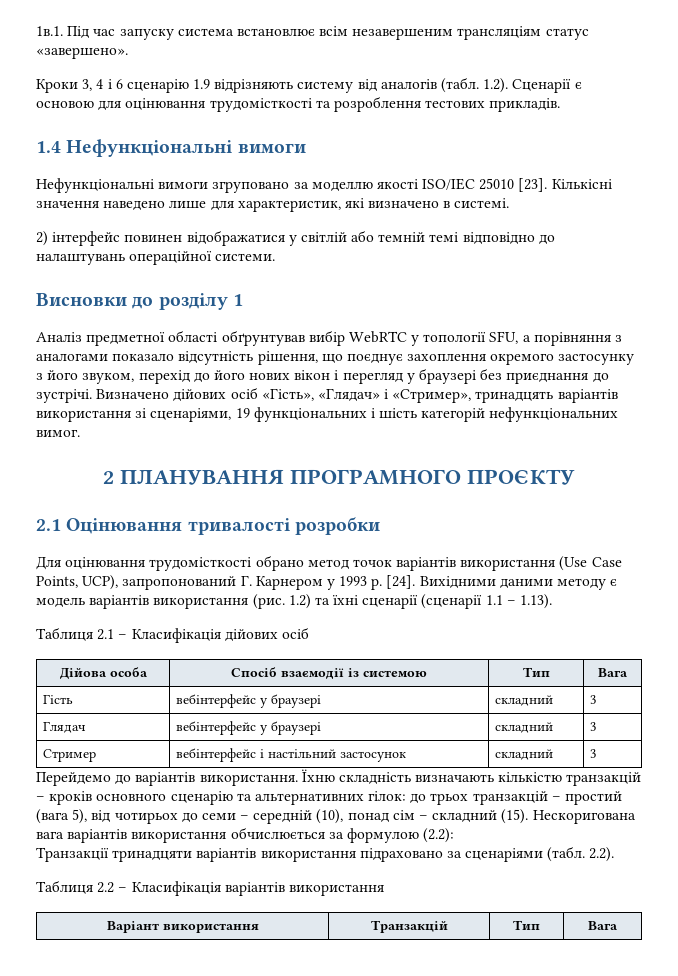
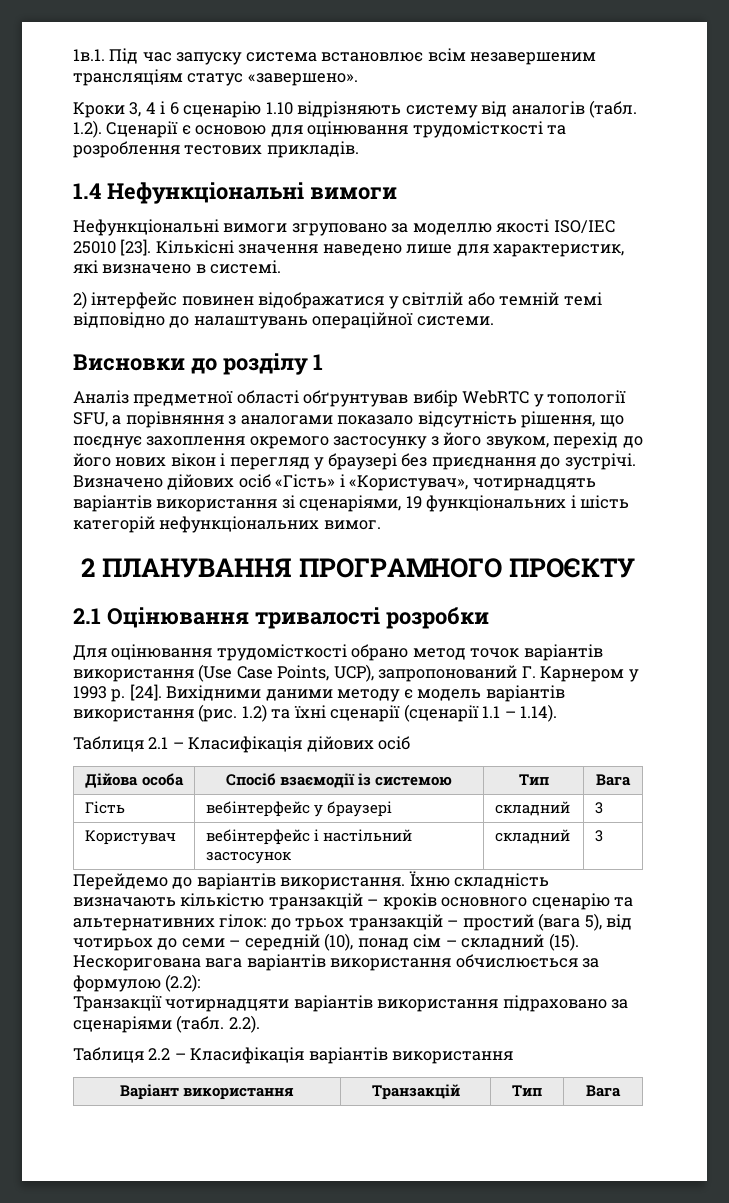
- Кроки 3, 4 і 6 сценарію 1.9 відрізняють систему від аналогів (табл.
+ Кроки 3, 4 і 6 сценарію 1.10 відрізняють систему від аналогів (табл.
- Визначено дійових осіб «Гість», «Глядач» і «Стример», тринадцять варіантів використання зі сценаріями, 19 функціональних і шість категорій нефункціональних вимог.
+ Визначено дійових осіб «Гість» і «Користувач», чотирнадцять варіантів використання зі сценаріями, 19 функціональних і шість категорій нефункціональних вимог.
- 1.2) та їхні сценарії (сценарії 1.1 – 1.13).
+ 1.2) та їхні сценарії (сценарії 1.1 – 1.14).
- Глядач | вебінтерфейс у браузері | складний | 3
- Стример | вебінтерфейс і настільний застосунок | складний | 3
+ Користувач | вебінтерфейс і настільний застосунок | складний | 3
- Транзакції тринадцяти варіантів використання підраховано за сценаріями (табл.
+ Транзакції чотирнадцяти варіантів використання підраховано за сценаріями (табл.

